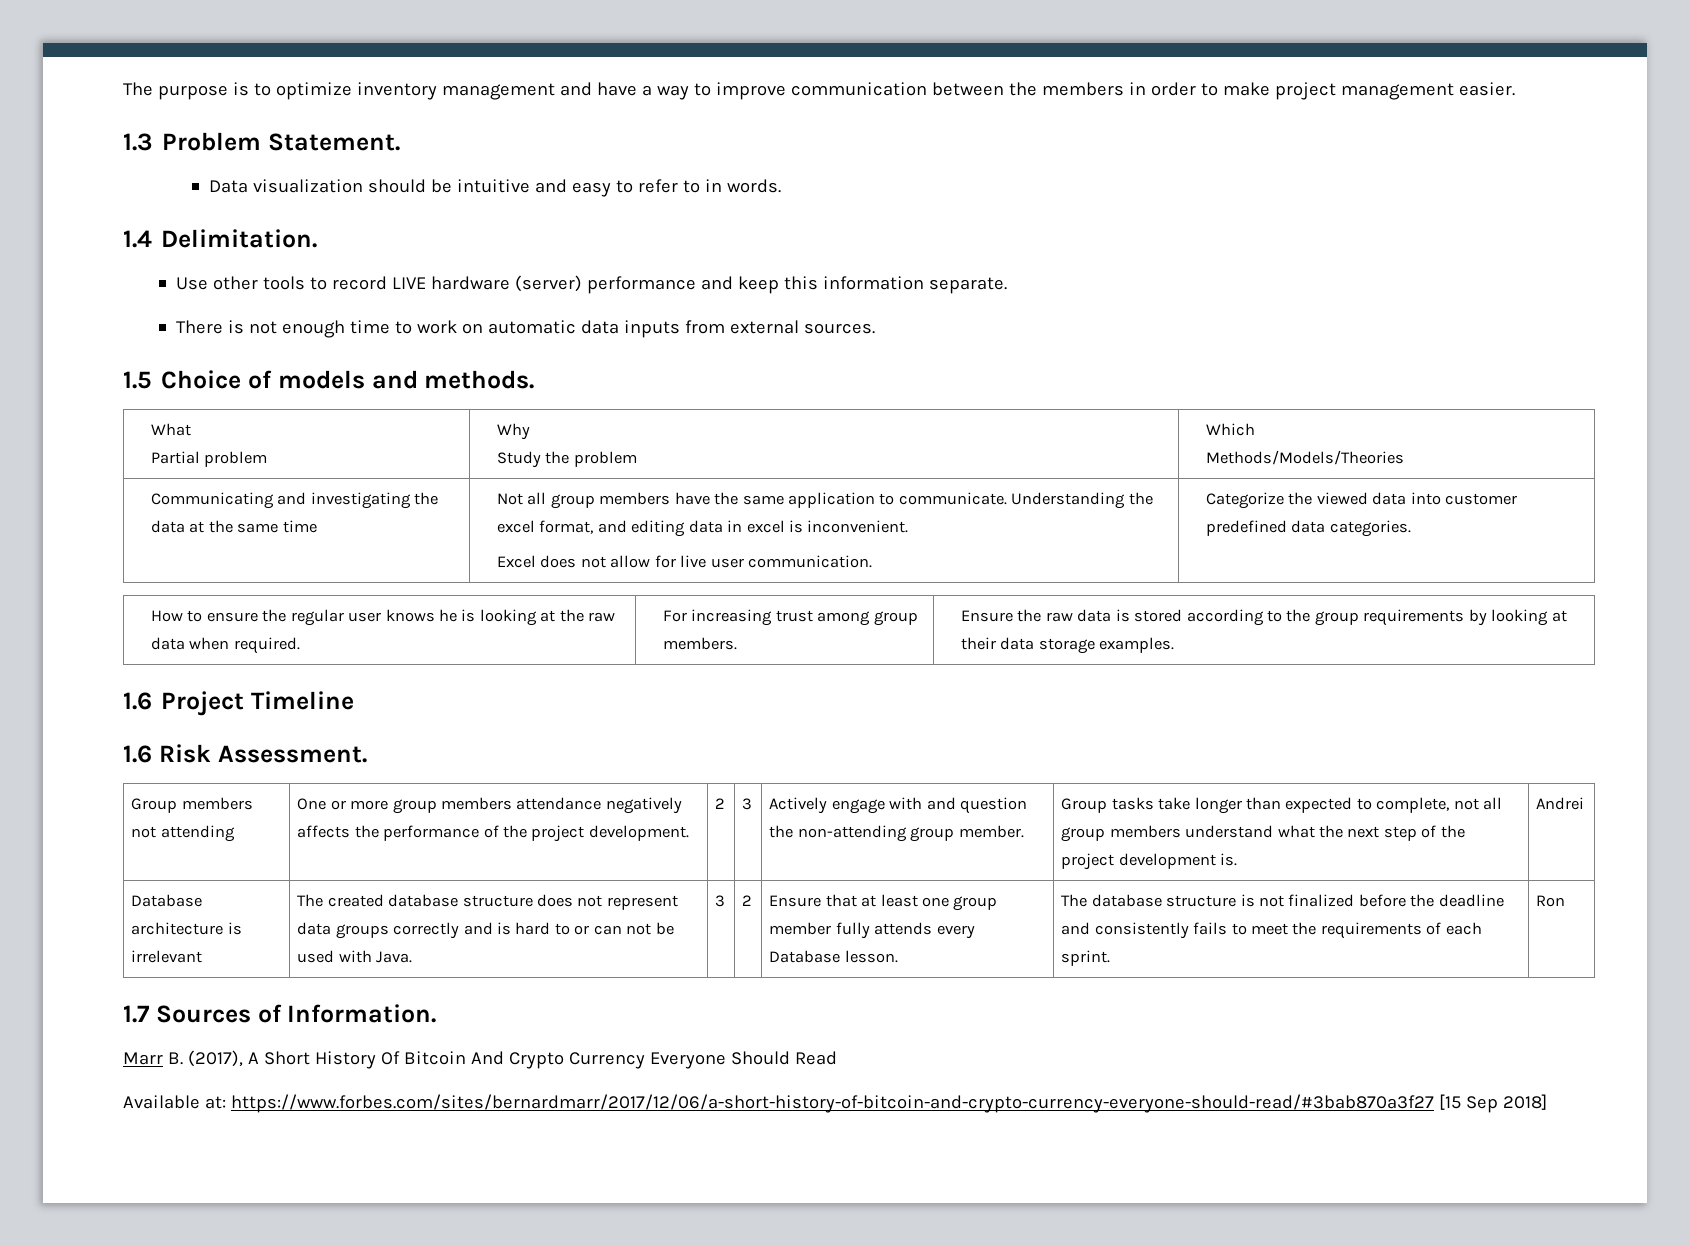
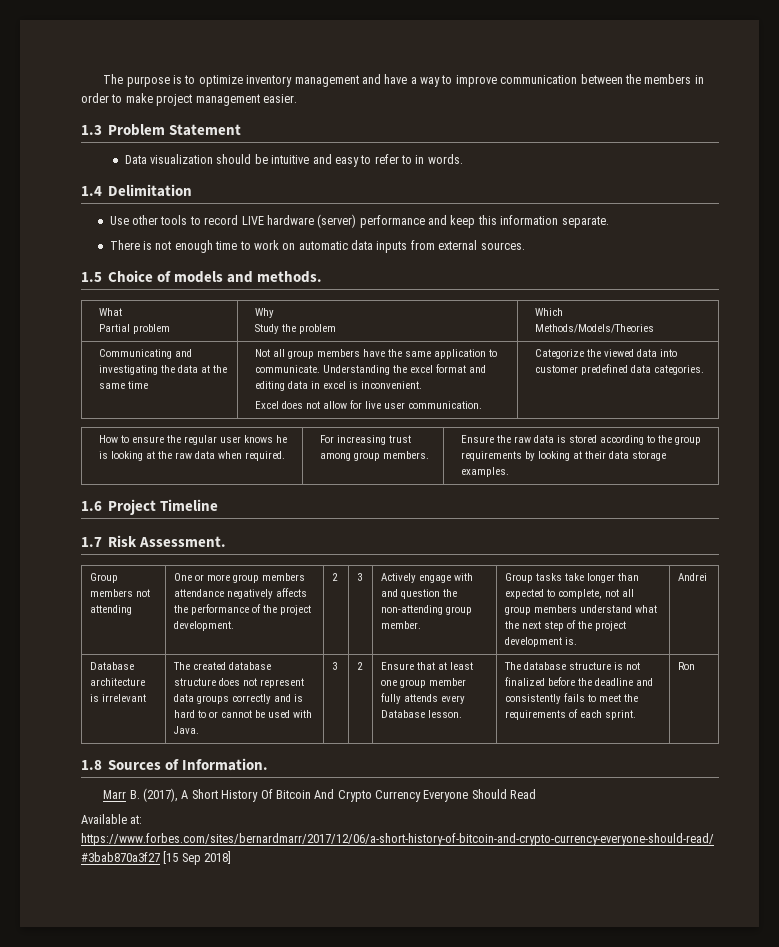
- 1.3 Problem Statement.
+ 1.3 Problem Statement
- 1.4 Delimitation.
+ 1.4 Delimitation
- Understanding the excel format, and editing data in excel is inconvenient.
+ Understanding the excel format and editing data in excel is inconvenient.
- 1.6 Risk Assessment.
+ 1.7 Risk Assessment.
- The created database structure does not represent data groups correctly and is hard to or can not be used with Java.
+ The created database structure does not represent data groups correctly and is hard to or cannot be used with Java.
- 1.7 Sources of Information.
+ 1.8 Sources of Information.

